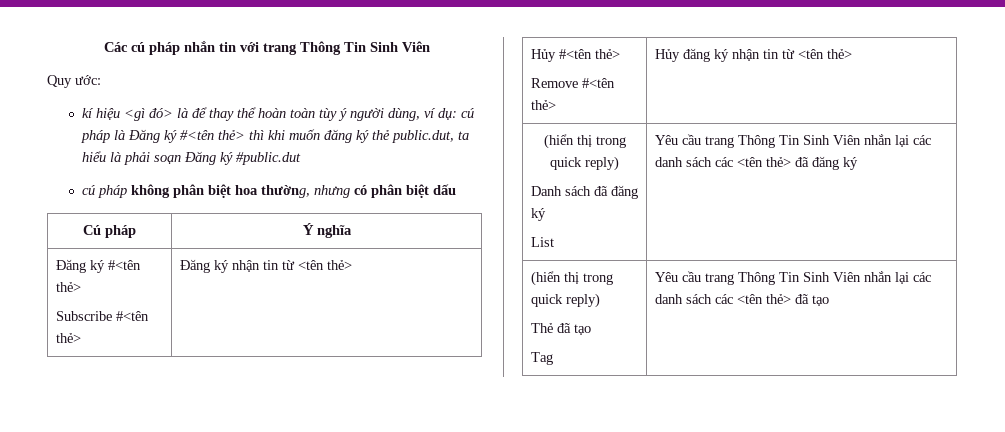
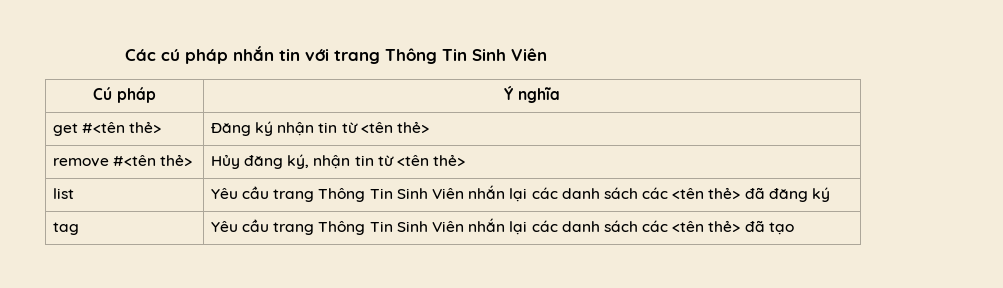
- Quy ước:
- kí hiệu <gì đó> là để thay thể hoàn toàn tùy ý người dùng, ví dụ: cú pháp là Đăng ký #<tên thẻ> thì khi muốn đăng ký thẻ public.dut, ta hiểu là phải soạn Đăng ký #public.dut
- cú pháp không phân biệt hoa thường, nhưng có phân biệt dấu
  Cú pháp | Ý nghĩa
- Đăng ký #<tên thẻ>
- Subscribe #<tên thẻ> | Đăng ký nhận tin từ <tên thẻ>
+ get #<tên thẻ> | Đăng ký nhận tin từ <tên thẻ>
- Hủy #<tên thẻ>
- Remove #<tên thẻ> | Hủy đăng ký nhận tin từ <tên thẻ>
- (hiển thị trong quick reply)
- Danh sách đã đăng ký
- List | Yêu cầu trang Thông Tin Sinh Viên nhắn lại các danh sách các <tên thẻ> đã đăng ký
- (hiển thị trong quick reply)
- Thẻ đã tạo
- Tag | Yêu cầu trang Thông Tin Sinh Viên nhắn lại các danh sách các <tên thẻ> đã tạo
+ remove #<tên thẻ> | Hủy đăng ký, nhận tin từ <tên thẻ>
+ list | Yêu cầu trang Thông Tin Sinh Viên nhắn lại các danh sách các <tên thẻ> đã đăng ký
+ tag | Yêu cầu trang Thông Tin Sinh Viên nhắn lại các danh sách các <tên thẻ> đã tạo

